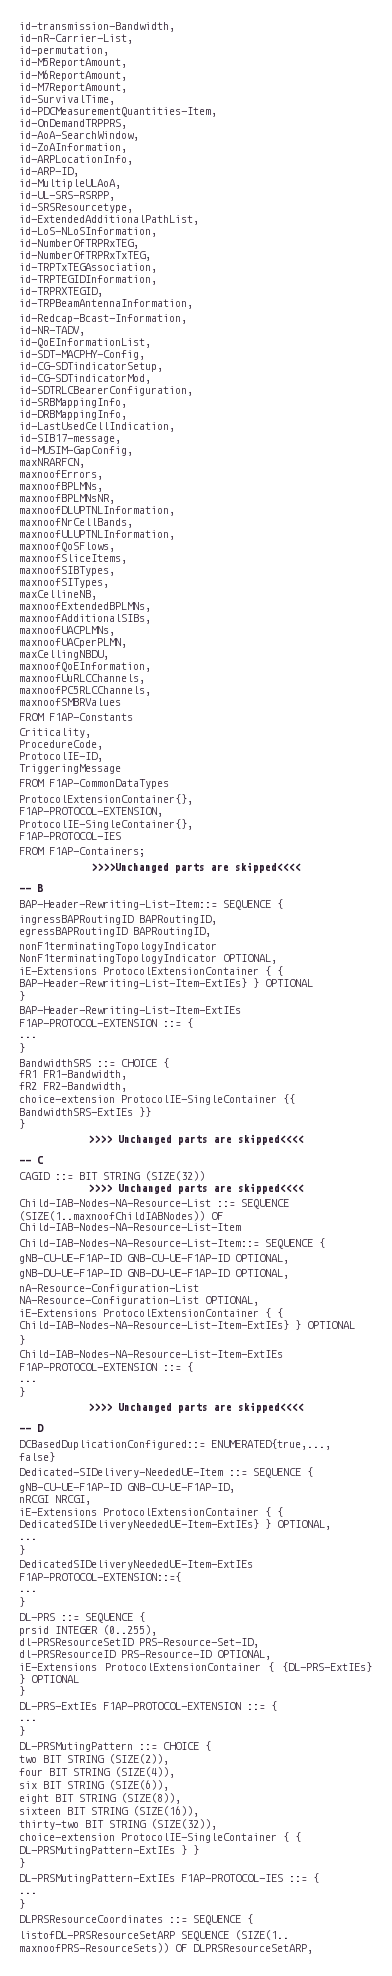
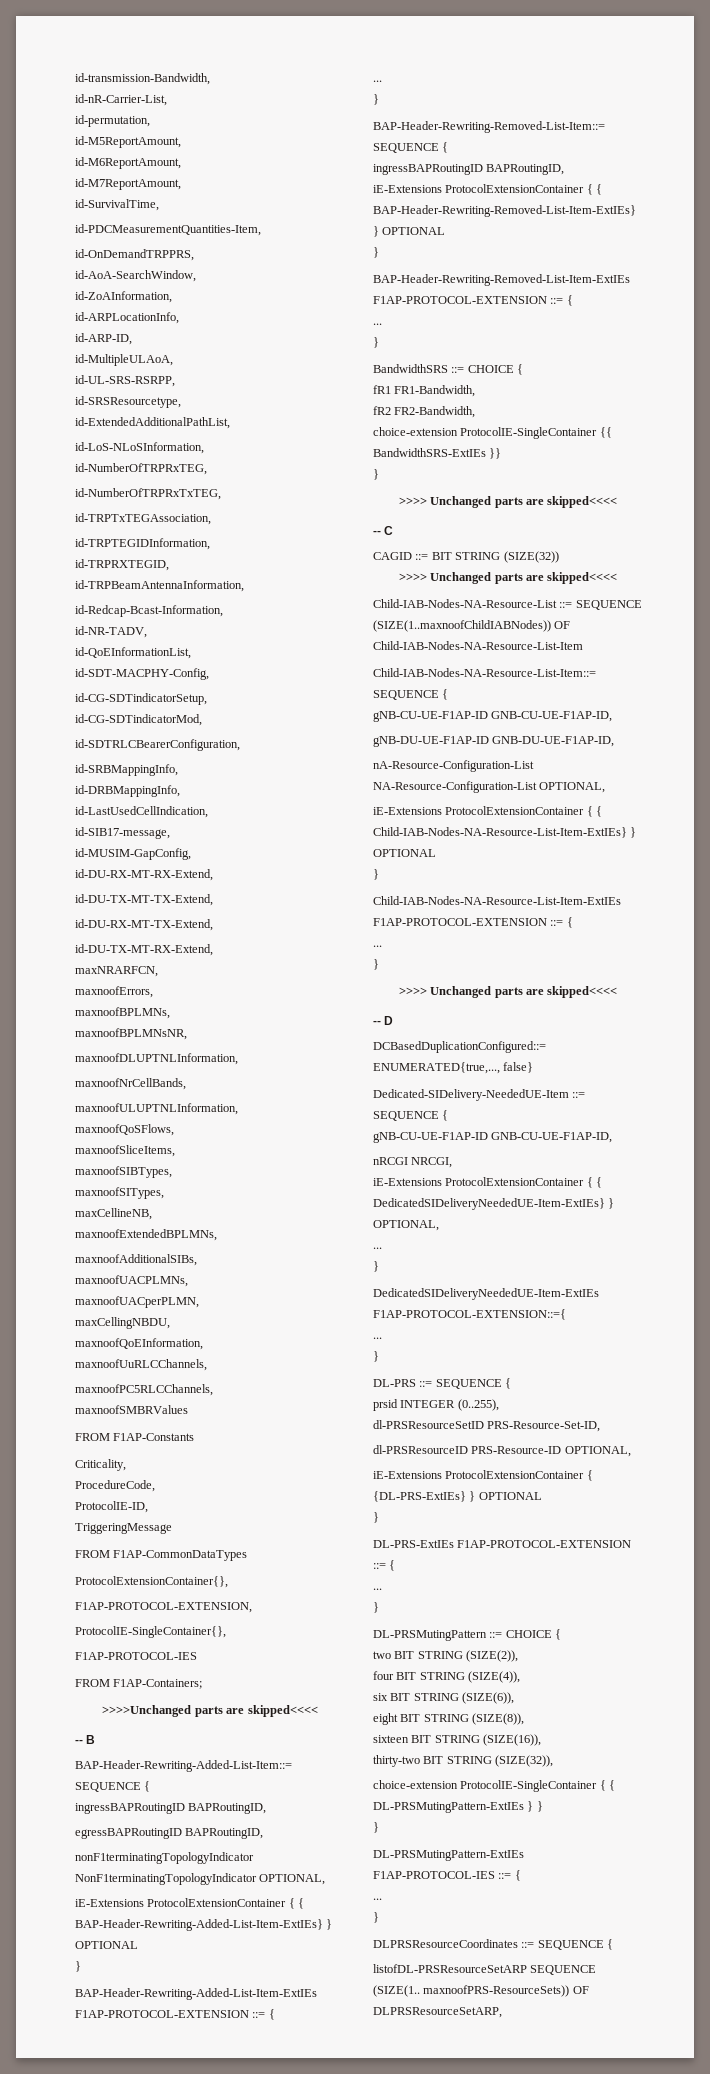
+ id-DU-RX-MT-RX-Extend,
+ id-DU-TX-MT-TX-Extend,
+ id-DU-RX-MT-TX-Extend,
+ id-DU-TX-MT-RX-Extend,
- BAP-Header-Rewriting-List-Item::= SEQUENCE {
+ BAP-Header-Rewriting-Added-List-Item::= SEQUENCE {
- iE-Extensions ProtocolExtensionContainer { { BAP-Header-Rewriting-List-Item-ExtIEs} } OPTIONAL
+ iE-Extensions ProtocolExtensionContainer { { BAP-Header-Rewriting-Added-List-Item-ExtIEs} } OPTIONAL
  }
- BAP-Header-Rewriting-List-Item-ExtIEs F1AP-PROTOCOL-EXTENSION ::= {
+ BAP-Header-Rewriting-Added-List-Item-ExtIEs F1AP-PROTOCOL-EXTENSION ::= {
+ ...
+ }
+ BAP-Header-Rewriting-Removed-List-Item::= SEQUENCE {
+ ingressBAPRoutingID BAPRoutingID,
+ iE-Extensions ProtocolExtensionContainer { { BAP-Header-Rewriting-Removed-List-Item-ExtIEs} } OPTIONAL
+ }
+ BAP-Header-Rewriting-Removed-List-Item-ExtIEs F1AP-PROTOCOL-EXTENSION ::= {
  Child-IAB-Nodes-NA-Resource-List-Item::= SEQUENCE {
- gNB-CU-UE-F1AP-ID GNB-CU-UE-F1AP-ID OPTIONAL,
+ gNB-CU-UE-F1AP-ID GNB-CU-UE-F1AP-ID,
- gNB-DU-UE-F1AP-ID GNB-DU-UE-F1AP-ID OPTIONAL,
+ gNB-DU-UE-F1AP-ID GNB-DU-UE-F1AP-ID,

